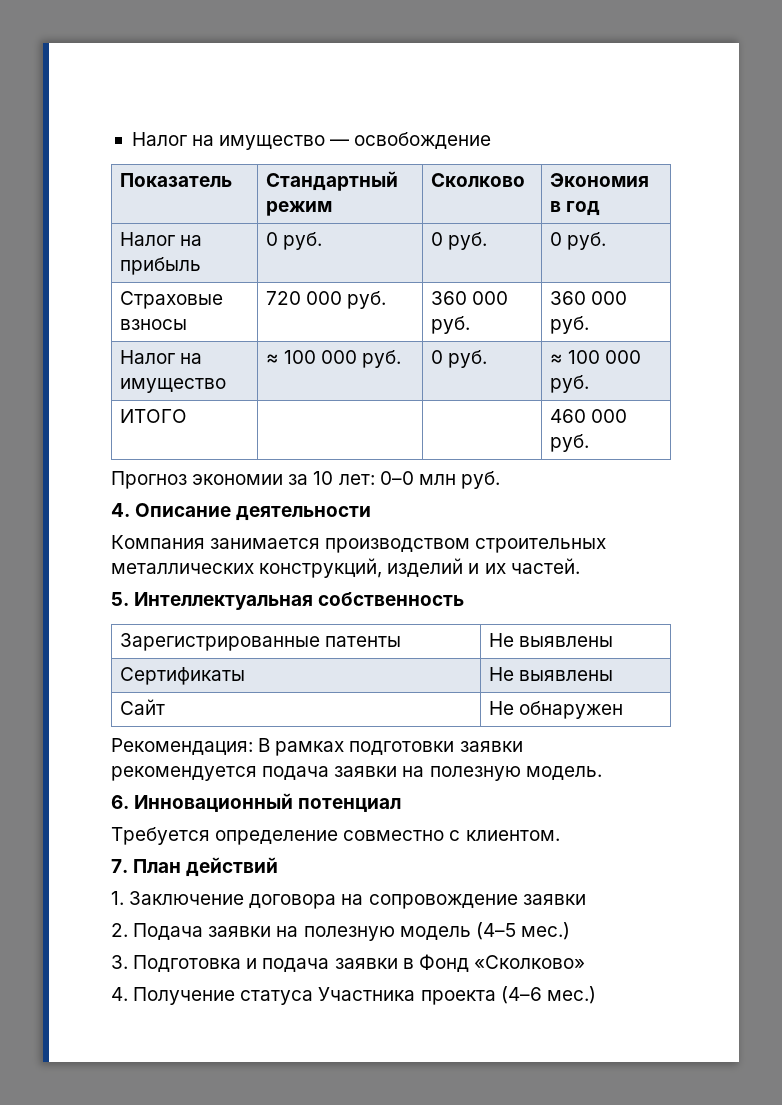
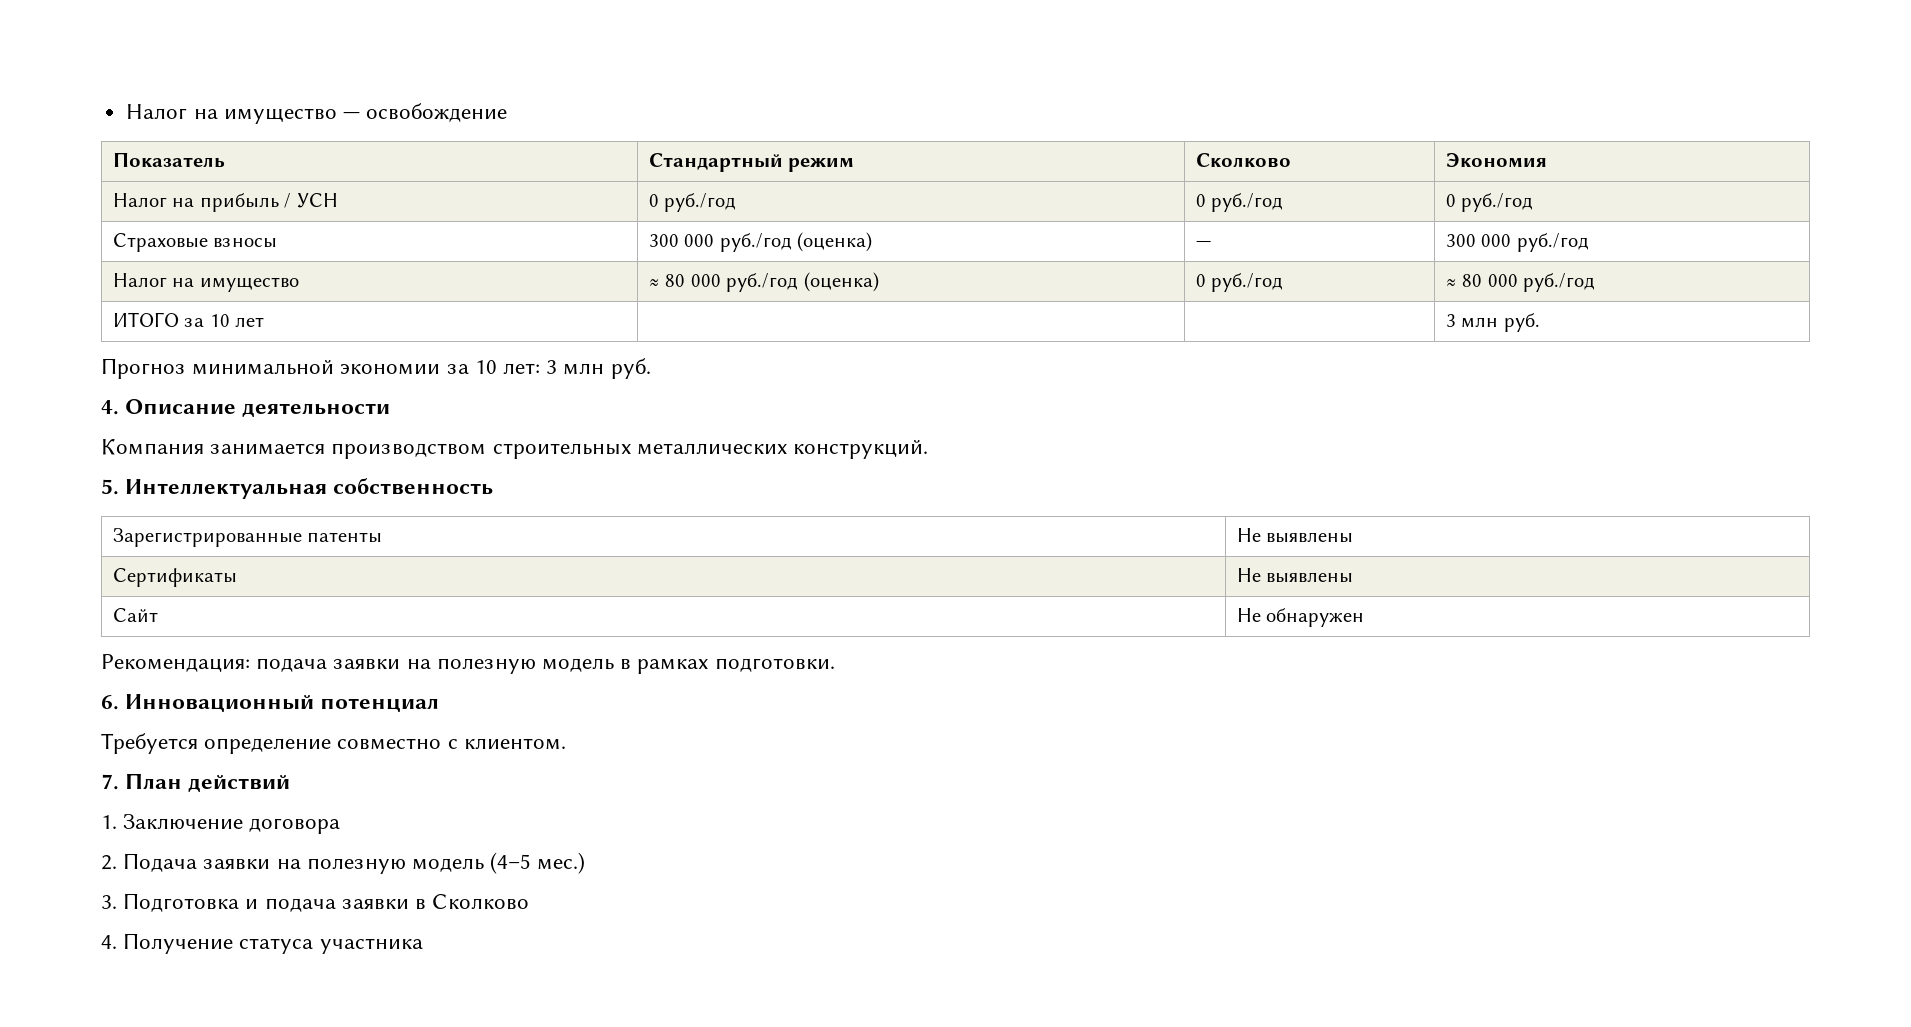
- Показатель | Стандартный режим | Сколково | Экономия в год
+ Показатель | Стандартный режим | Сколково | Экономия
- Налог на прибыль | 0 руб. | 0 руб. | 0 руб.
+ Налог на прибыль / УСН | 0 руб./год | 0 руб./год | 0 руб./год
- Страховые взносы | 720 000 руб. | 360 000 руб. | 360 000 руб.
+ Страховые взносы | 300 000 руб./год (оценка) | — | 300 000 руб./год
- Налог на имущество | ≈ 100 000 руб. | 0 руб. | ≈ 100 000 руб.
- ИТОГО | | | 460 000 руб.
+ Налог на имущество | ≈ 80 000 руб./год (оценка) | 0 руб./год | ≈ 80 000 руб./год
+ ИТОГО за 10 лет | | | 3 млн руб.
- Прогноз экономии за 10 лет: 0–0 млн руб.
+ Прогноз минимальной экономии за 10 лет: 3 млн руб.
- Компания занимается производством строительных металлических конструкций, изделий и их частей.
+ Компания занимается производством строительных металлических конструкций.
- Рекомендация: В рамках подготовки заявки рекомендуется подача заявки на полезную модель.
+ Рекомендация: подача заявки на полезную модель в рамках подготовки.
- 1. Заключение договора на сопровождение заявки
+ 1. Заключение договора
- 3. Подготовка и подача заявки в Фонд «Сколково»
+ 3. Подготовка и подача заявки в Сколково
- 4. Получение статуса Участника проекта (4–6 мес.)
+ 4. Получение статуса участника

